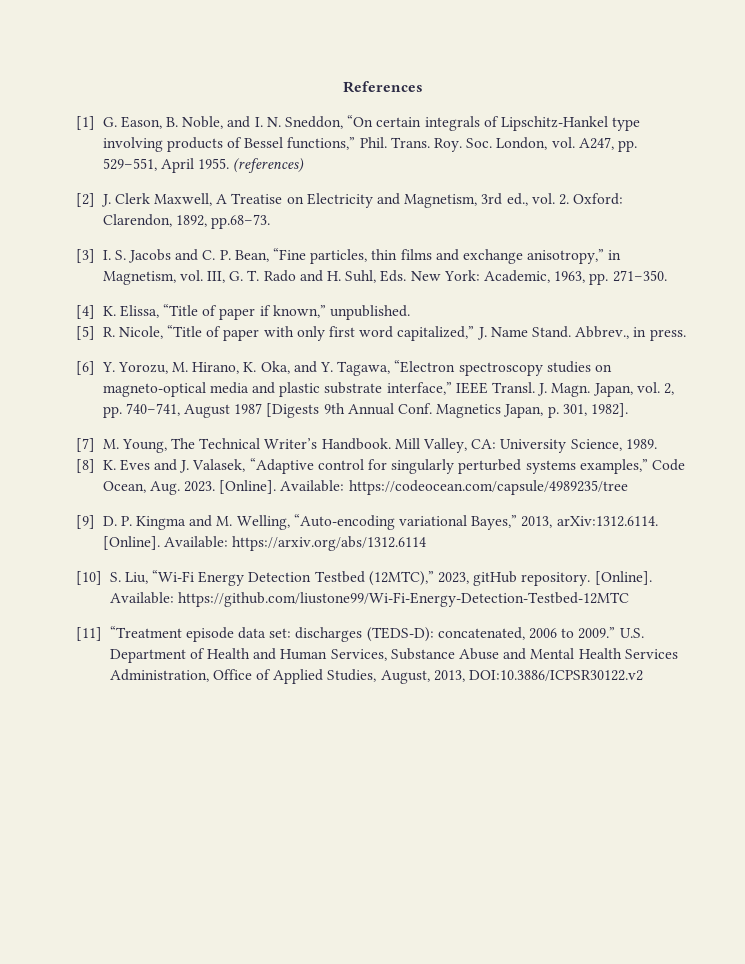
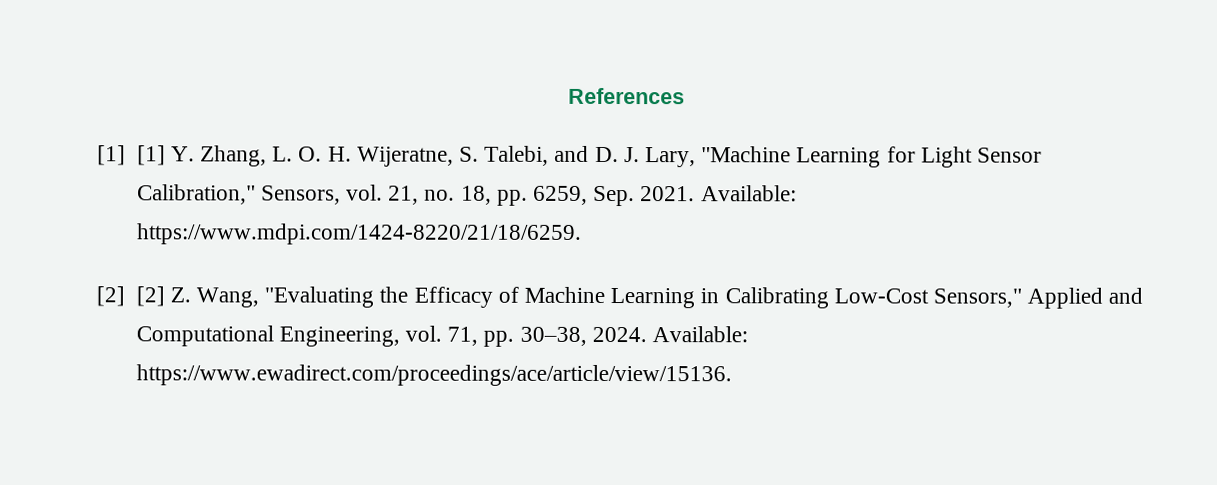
- [1] G. Eason, B. Noble, and I. N. Sneddon, “On certain integrals of Lipschitz-Hankel type involving products of Bessel functions,” Phil. Trans. Roy. Soc. London, vol. A247, pp. 529–551, April 1955. (references)
- [2] J. Clerk Maxwell, A Treatise on Electricity and Magnetism, 3rd ed., vol. 2. Oxford: Clarendon, 1892, pp.68–73.
- [3] I. S. Jacobs and C. P. Bean, “Fine particles, thin films and exchange anisotropy,” in Magnetism, vol. III, G. T. Rado and H. Suhl, Eds. New York: Academic, 1963, pp. 271–350.
- [4] K. Elissa, “Title of paper if known,” unpublished.
- [5] R. Nicole, “Title of paper with only first word capitalized,” J. Name Stand. Abbrev., in press.
- [6] Y. Yorozu, M. Hirano, K. Oka, and Y. Tagawa, “Electron spectroscopy studies on magneto-optical media and plastic substrate interface,” IEEE Transl. J. Magn. Japan, vol. 2, pp. 740–741, August 1987 [Digests 9th Annual Conf. Magnetics Japan, p. 301, 1982].
- [7] M. Young, The Technical Writer’s Handbook. Mill Valley, CA: University Science, 1989.
- [8] K. Eves and J. Valasek, “Adaptive control for singularly perturbed systems examples,” Code Ocean, Aug. 2023. [Online]. Available: https://codeocean.com/capsule/4989235/tree
- [9] D. P. Kingma and M. Welling, “Auto-encoding variational Bayes,” 2013, arXiv:1312.6114. [Online]. Available: https://arxiv.org/abs/1312.6114
- [10] S. Liu, “Wi-Fi Energy Detection Testbed (12MTC),” 2023, gitHub repository. [Online]. Available: https://github.com/liustone99/Wi-Fi-Energy-Detection-Testbed-12MTC
- [11] “Treatment episode data set: discharges (TEDS-D): concatenated, 2006 to 2009.” U.S. Department of Health and Human Services, Substance Abuse and Mental Health Services Administration, Office of Applied Studies, August, 2013, DOI:10.3886/ICPSR30122.v2
+ [1] [1] Y. Zhang, L. O. H. Wijeratne, S. Talebi, and D. J. Lary, "Machine Learning for Light Sensor Calibration," Sensors, vol. 21, no. 18, pp. 6259, Sep. 2021. Available: https://www.mdpi.com/1424-8220/21/18/6259.
+ [2] [2] Z. Wang, "Evaluating the Efficacy of Machine Learning in Calibrating Low-Cost Sensors," Applied and Computational Engineering, vol. 71, pp. 30–38, 2024. Available: https://www.ewadirect.com/proceedings/ace/article/view/15136.

